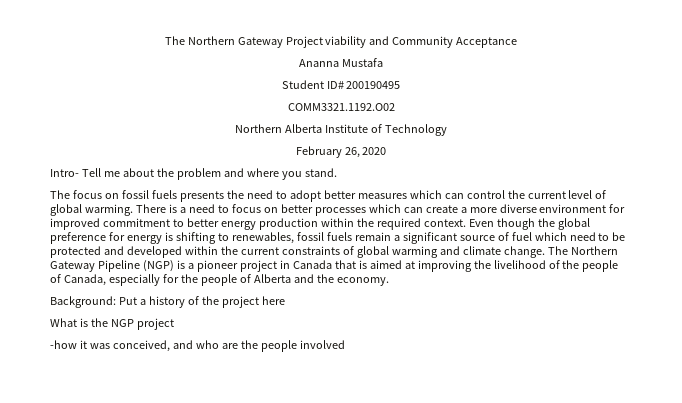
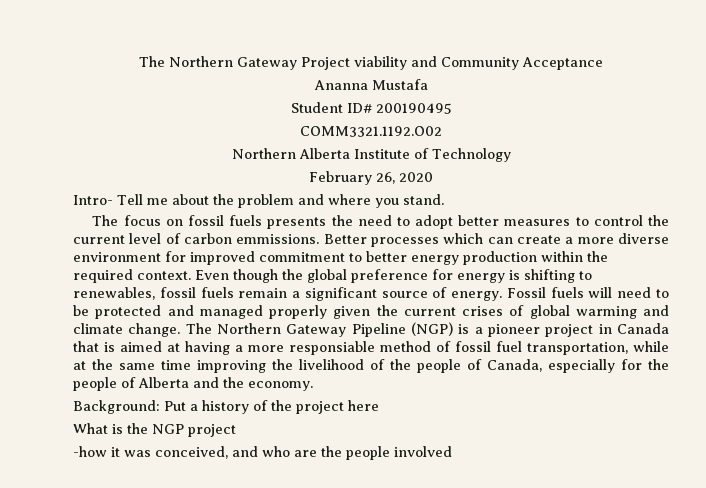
- The focus on fossil fuels presents the need to adopt better measures which can control the current level of global warming. There is a need to focus on better processes which can create a more diverse environment for improved commitment to better energy production within the required context.
+ The focus on fossil fuels presents the need to adopt better measures to control the current level of carbon emmissions. Better processes which can create a more diverse environment for improved commitment to better energy production within the required context.
- Even though the global preference for energy is shifting to renewables, fossil fuels remain a significant source of fuel which need to be protected and developed within the current constraints of global warming and climate change.
+ Even though the global preference for energy is shifting to renewables, fossil fuels remain a significant source of energy. Fossil fuels will need to be protected and managed properly given the current crises of global warming and climate change.
- The Northern Gateway Pipeline (NGP) is a pioneer project in Canada that is aimed at improving the livelihood of the people of Canada, especially for the people of Alberta and the economy.
+ The Northern Gateway Pipeline (NGP) is a pioneer project in Canada that is aimed at having a more responsiable method of fossil fuel transportation, while at the same time improving the livelihood of the people of Canada, especially for the people of Alberta and the economy.

